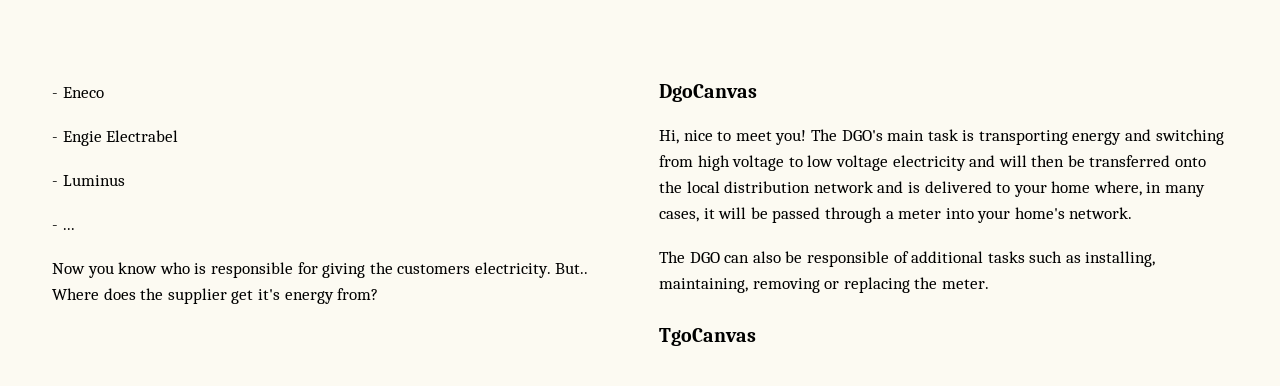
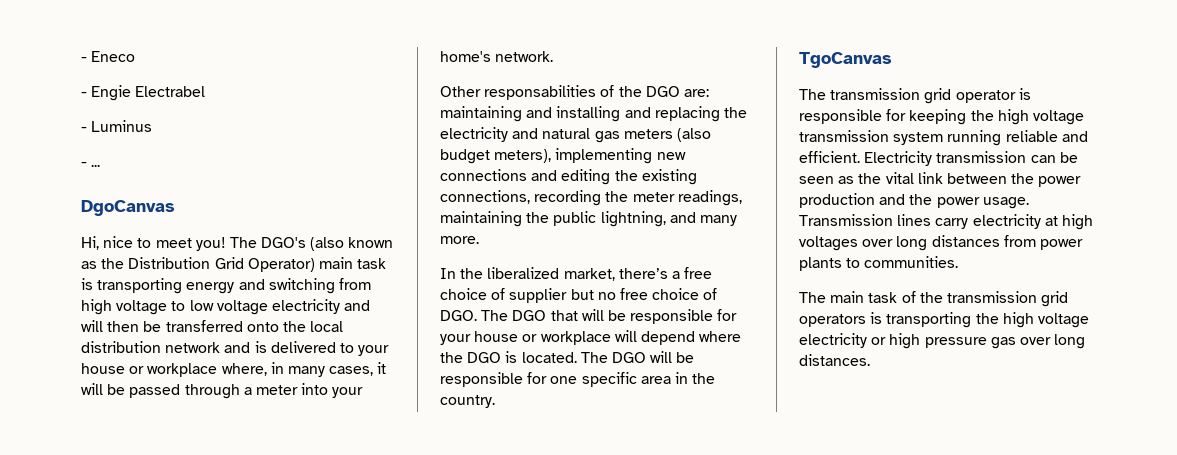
- Now you know who is responsible for giving the customers electricity. But.. Where does the supplier get it's energy from?
- The DGO's main task is transporting energy and switching from high voltage to low voltage electricity and will then be transferred onto the local distribution network and is delivered to your home where, in many cases, it will be passed through a meter into your home's network.
+ The DGO's (also known as the Distribution Grid Operator) main task is transporting energy and switching from high voltage to low voltage electricity and will then be transferred onto the local distribution network and is delivered to your house or workplace where, in many cases, it will be passed through a meter into your home's network.
- The DGO can also be responsible of additional tasks such as installing, maintaining, removing or replacing the meter.
+ Other responsabilities of the DGO are: maintaining and installing and replacing the electricity and natural gas meters (also budget meters), implementing new connections and editing the existing connections, recording the meter readings, maintaining the public lightning, and many more.
+ In the liberalized market, there’s a free choice of supplier but no free choice of DGO. The DGO that will be responsible for your house or workplace will depend where the DGO is located. The DGO will be responsible for one specific area in the country.
  TgoCanvas
+ The transmission grid operator is responsible for keeping the high voltage transmission system running reliable and efficient. Electricity transmission can be seen as the vital link between the power production and the power usage. Transmission lines carry electricity at high voltages over long distances from power plants to communities.
+ The main task of the transmission grid operators is transporting the high voltage electricity or high pressure gas over long distances.

